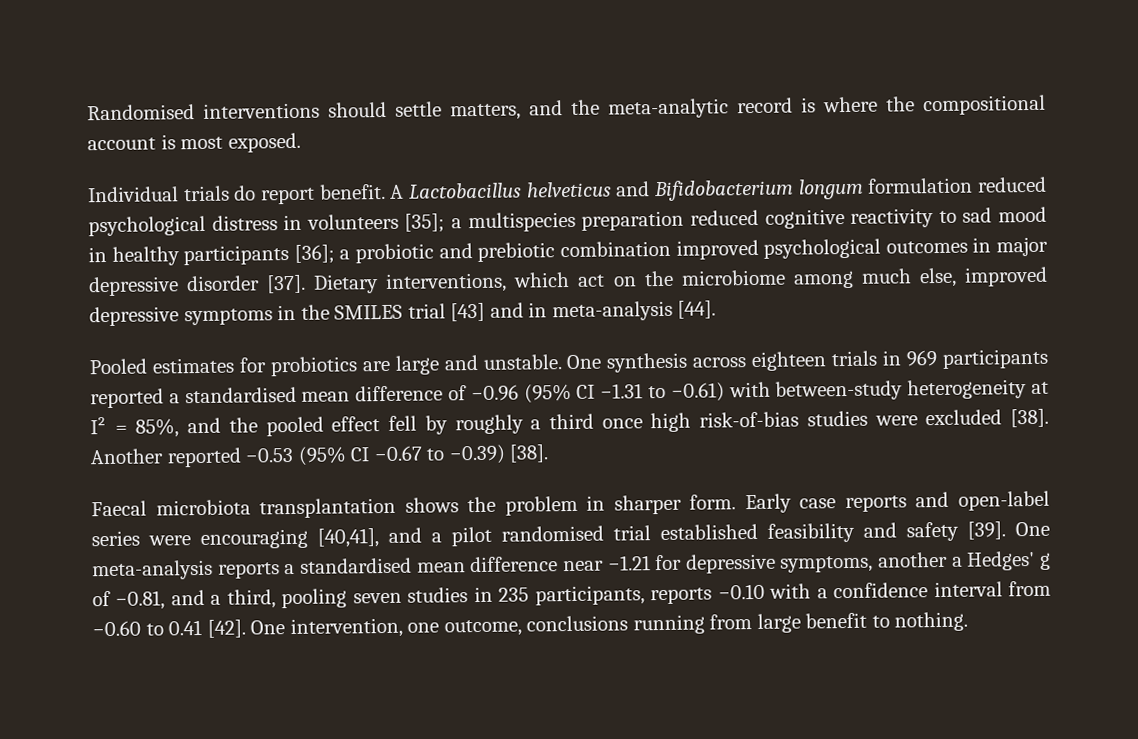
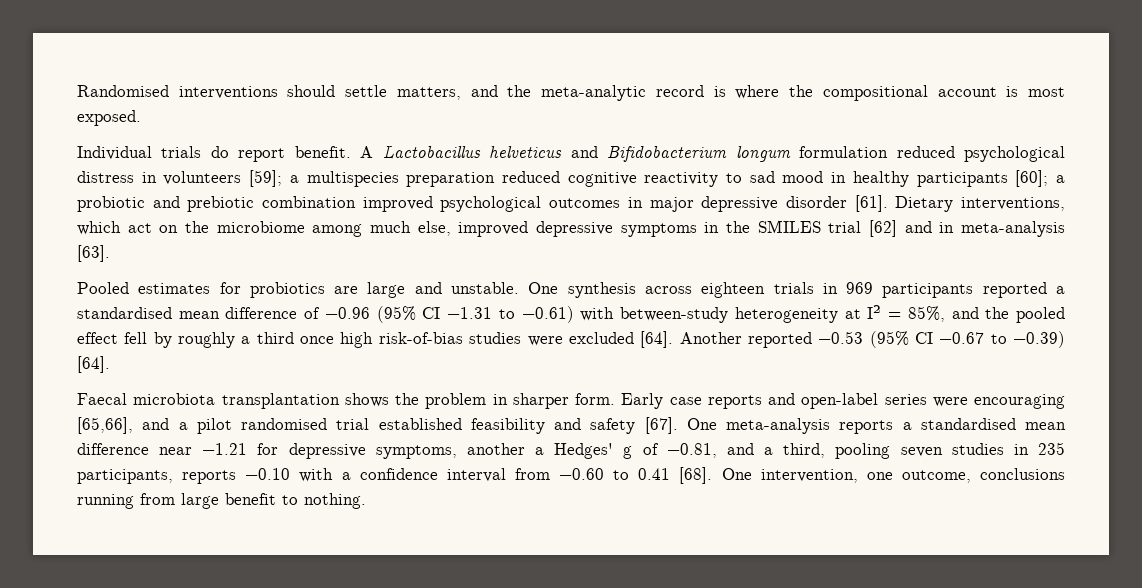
- A Lactobacillus helveticus and Bifidobacterium longum formulation reduced psychological distress in volunteers [35]; a multispecies preparation reduced cognitive reactivity to sad mood in healthy participants [36]; a probiotic and prebiotic combination improved psychological outcomes in major depressive disorder [37].
+ A Lactobacillus helveticus and Bifidobacterium longum formulation reduced psychological distress in volunteers [59]; a multispecies preparation reduced cognitive reactivity to sad mood in healthy participants [60]; a probiotic and prebiotic combination improved psychological outcomes in major depressive disorder [61].
- Dietary interventions, which act on the microbiome among much else, improved depressive symptoms in the SMILES trial [43] and in meta-analysis [44].
+ Dietary interventions, which act on the microbiome among much else, improved depressive symptoms in the SMILES trial [62] and in meta-analysis [63].
- One synthesis across eighteen trials in 969 participants reported a standardised mean difference of −0.96 (95% CI −1.31 to −0.61) with between-study heterogeneity at I² = 85%, and the pooled effect fell by roughly a third once high risk-of-bias studies were excluded [38].
+ One synthesis across eighteen trials in 969 participants reported a standardised mean difference of −0.96 (95% CI −1.31 to −0.61) with between-study heterogeneity at I² = 85%, and the pooled effect fell by roughly a third once high risk-of-bias studies were excluded [64].
- Another reported −0.53 (95% CI −0.67 to −0.39) [38].
+ Another reported −0.53 (95% CI −0.67 to −0.39) [64].
- Early case reports and open-label series were encouraging [40,41], and a pilot randomised trial established feasibility and safety [39].
+ Early case reports and open-label series were encouraging [65,66], and a pilot randomised trial established feasibility and safety [67].
- One meta-analysis reports a standardised mean difference near −1.21 for depressive symptoms, another a Hedges' g of −0.81, and a third, pooling seven studies in 235 participants, reports −0.10 with a confidence interval from −0.60 to 0.41 [42].
+ One meta-analysis reports a standardised mean difference near −1.21 for depressive symptoms, another a Hedges' g of −0.81, and a third, pooling seven studies in 235 participants, reports −0.10 with a confidence interval from −0.60 to 0.41 [68].

